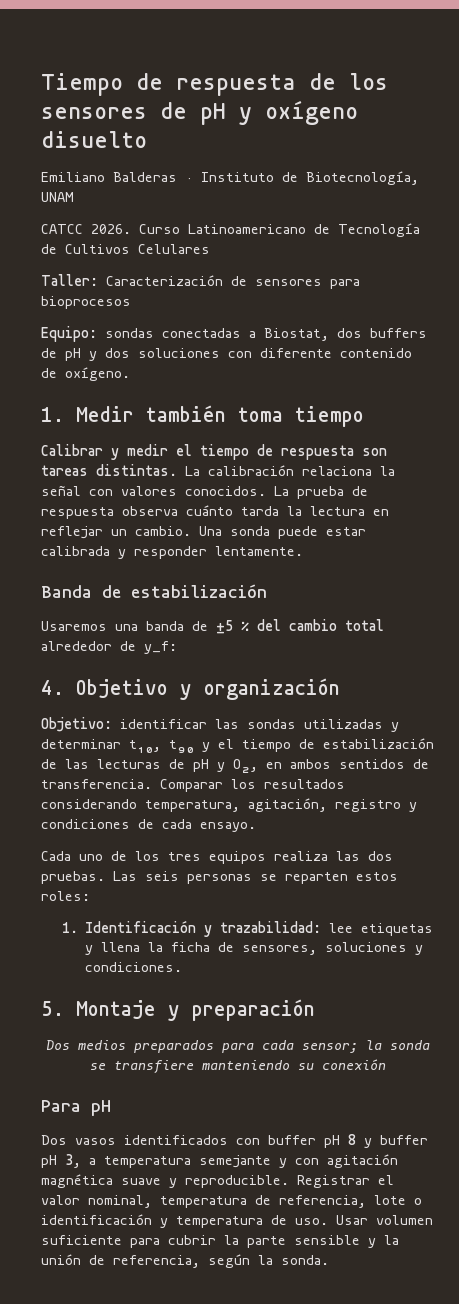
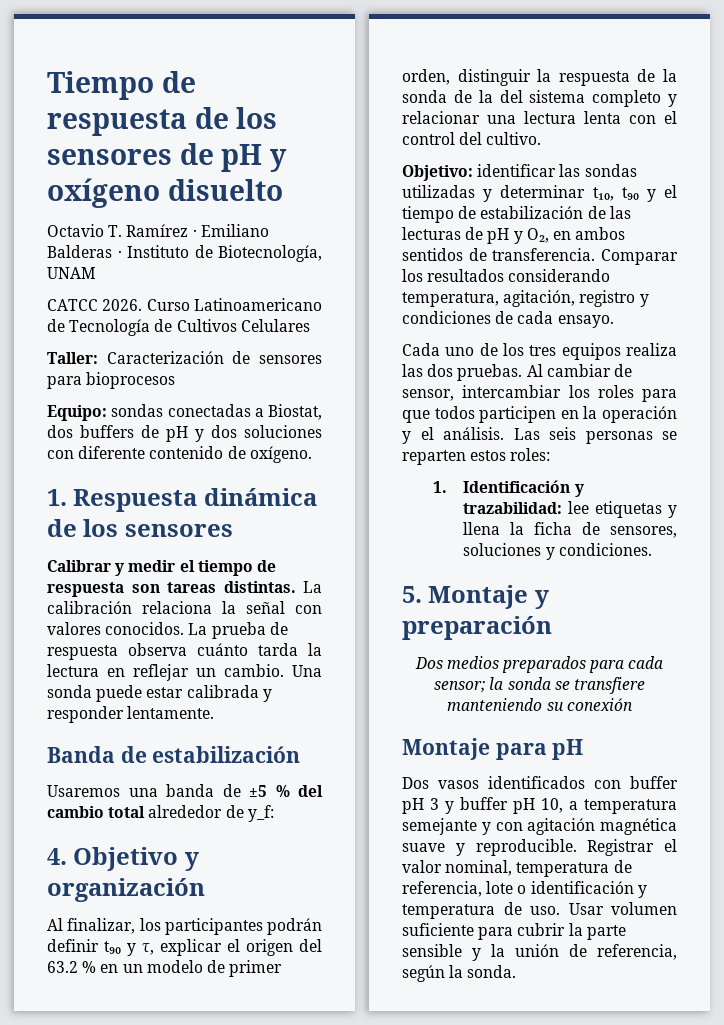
- Emiliano Balderas · Instituto de Biotecnología, UNAM
+ Octavio T. Ramírez · Emiliano Balderas · Instituto de Biotecnología, UNAM
- 1. Medir también toma tiempo
+ 1. Respuesta dinámica de los sensores
+ Al finalizar, los participantes podrán definir t₉₀ y τ, explicar el origen del 63.2 % en un modelo de primer orden, distinguir la respuesta de la sonda de la del sistema completo y relacionar una lectura lenta con el control del cultivo.
+ Al cambiar de sensor, intercambiar los roles para que todos participen en la operación y el análisis.
- Para pH
+ Montaje para pH
- Dos vasos identificados con buffer pH 8 y buffer pH 3, a temperatura semejante y con agitación magnética suave y reproducible.
+ Dos vasos identificados con buffer pH 3 y buffer pH 10, a temperatura semejante y con agitación magnética suave y reproducible.

